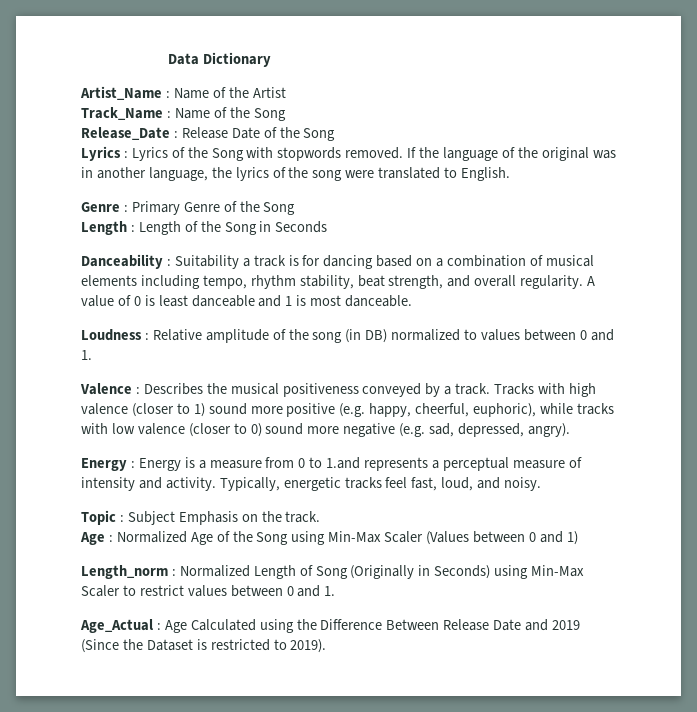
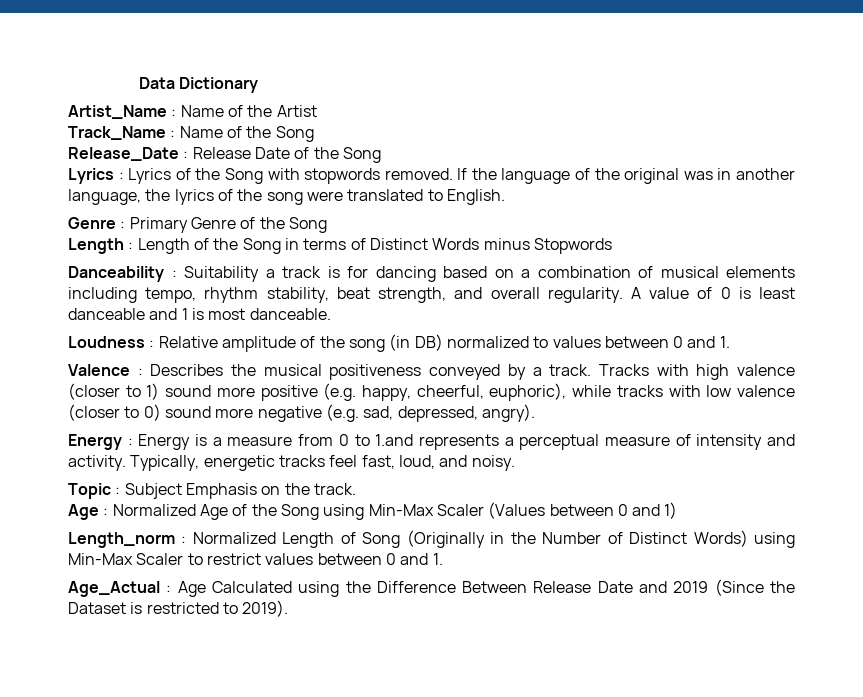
- Length : Length of the Song in Seconds
+ Length : Length of the Song in terms of Distinct Words minus Stopwords
- Length_norm : Normalized Length of Song (Originally in Seconds) using Min-Max Scaler to restrict values between 0 and 1.
+ Length_norm : Normalized Length of Song (Originally in the Number of Distinct Words) using Min-Max Scaler to restrict values between 0 and 1.

